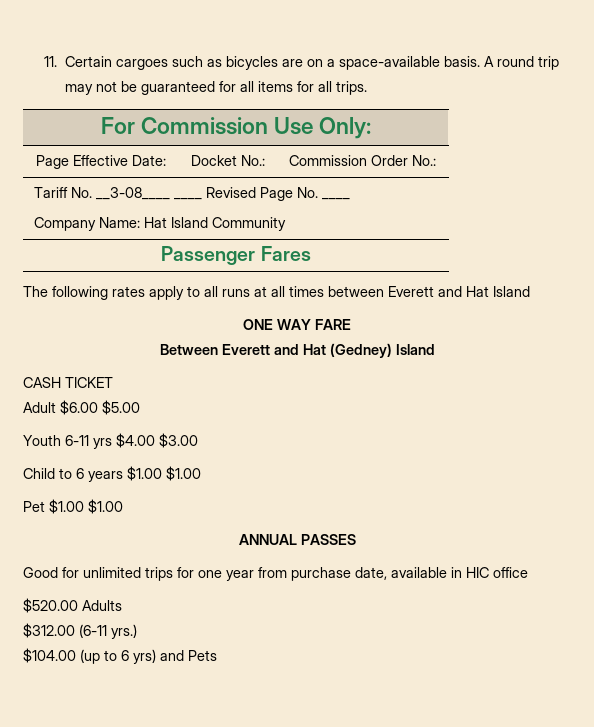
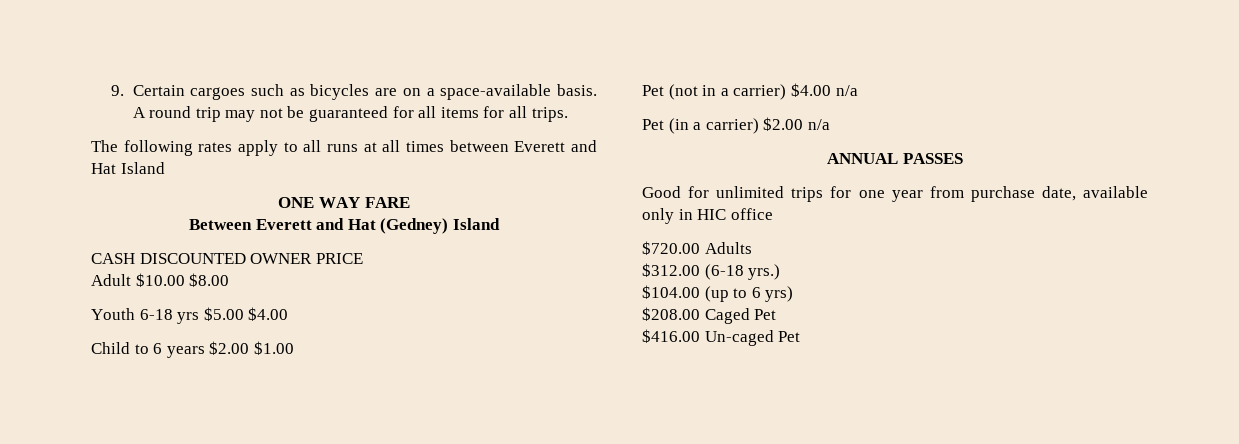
- 11. Certain cargoes such as bicycles are on a space-available basis.
+ 9. Certain cargoes such as bicycles are on a space-available basis.
- For Commission Use Only:
- Page Effective Date: | Docket No.: | Commission Order No.:
- Tariff No. __3-08____ ____ Revised Page No. ____
- Company Name: Hat Island Community
- Passenger Fares
- CASH TICKET
+ CASH DISCOUNTED OWNER PRICE
- Adult $6.00 $5.00
+ Adult $10.00 $8.00
- Youth 6-11 yrs $4.00 $3.00
+ Youth 6-18 yrs $5.00 $4.00
- Child to 6 years $1.00 $1.00
+ Child to 6 years $2.00 $1.00
- Pet $1.00 $1.00
+ Pet (not in a carrier) $4.00 n/a
+ Pet (in a carrier) $2.00 n/a
- Good for unlimited trips for one year from purchase date, available in HIC office
+ Good for unlimited trips for one year from purchase date, available only in HIC office
- $520.00 Adults
+ $720.00 Adults
- $312.00 (6-11 yrs.)
+ $312.00 (6-18 yrs.)
- $104.00 (up to 6 yrs) and Pets
+ $104.00 (up to 6 yrs)
+ $208.00 Caged Pet
+ $416.00 Un-caged Pet

